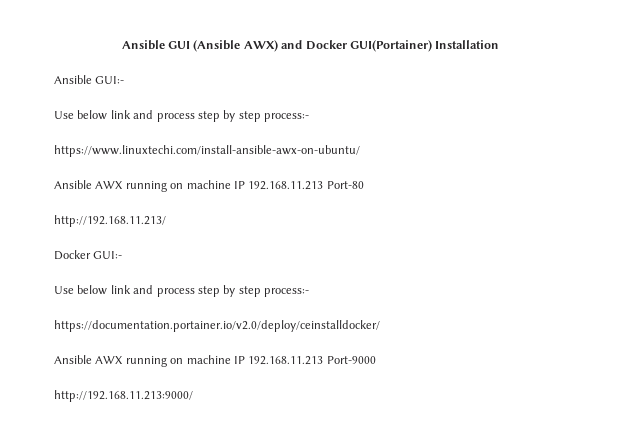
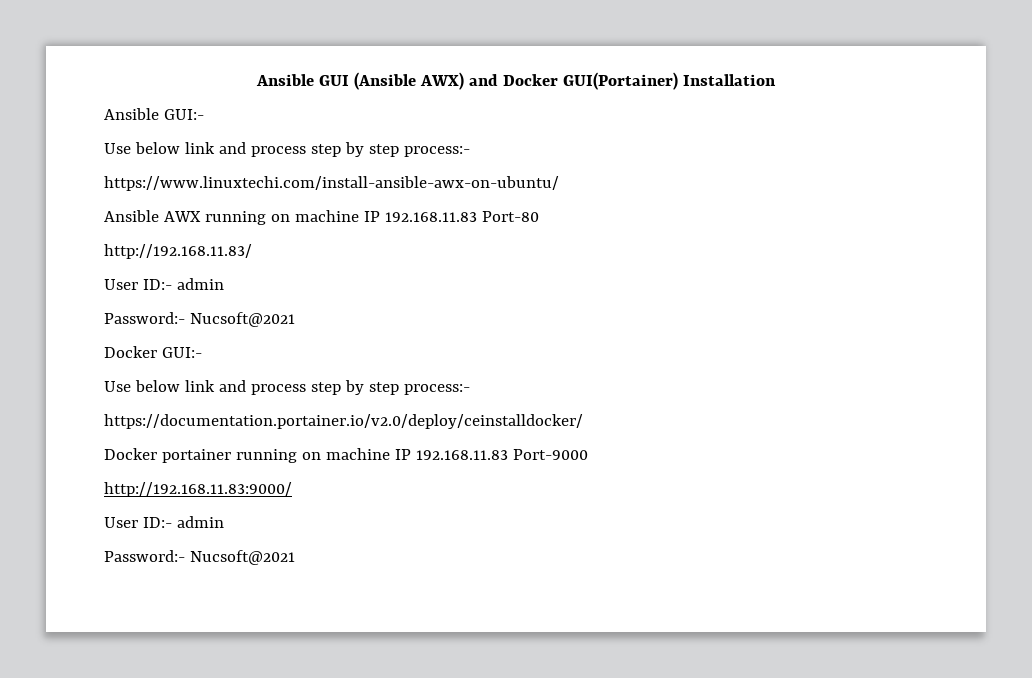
- Ansible AWX running on machine IP 192.168.11.213 Port-80
+ Ansible AWX running on machine IP 192.168.11.83 Port-80
- http://192.168.11.213/
+ http://192.168.11.83/
+ User ID:- admin
+ Password:- Nucsoft@2021
- Ansible AWX running on machine IP 192.168.11.213 Port-9000
+ Docker portainer running on machine IP 192.168.11.83 Port-9000
- http://192.168.11.213:9000/
+ http://192.168.11.83:9000/
+ User ID:- admin
+ Password:- Nucsoft@2021

